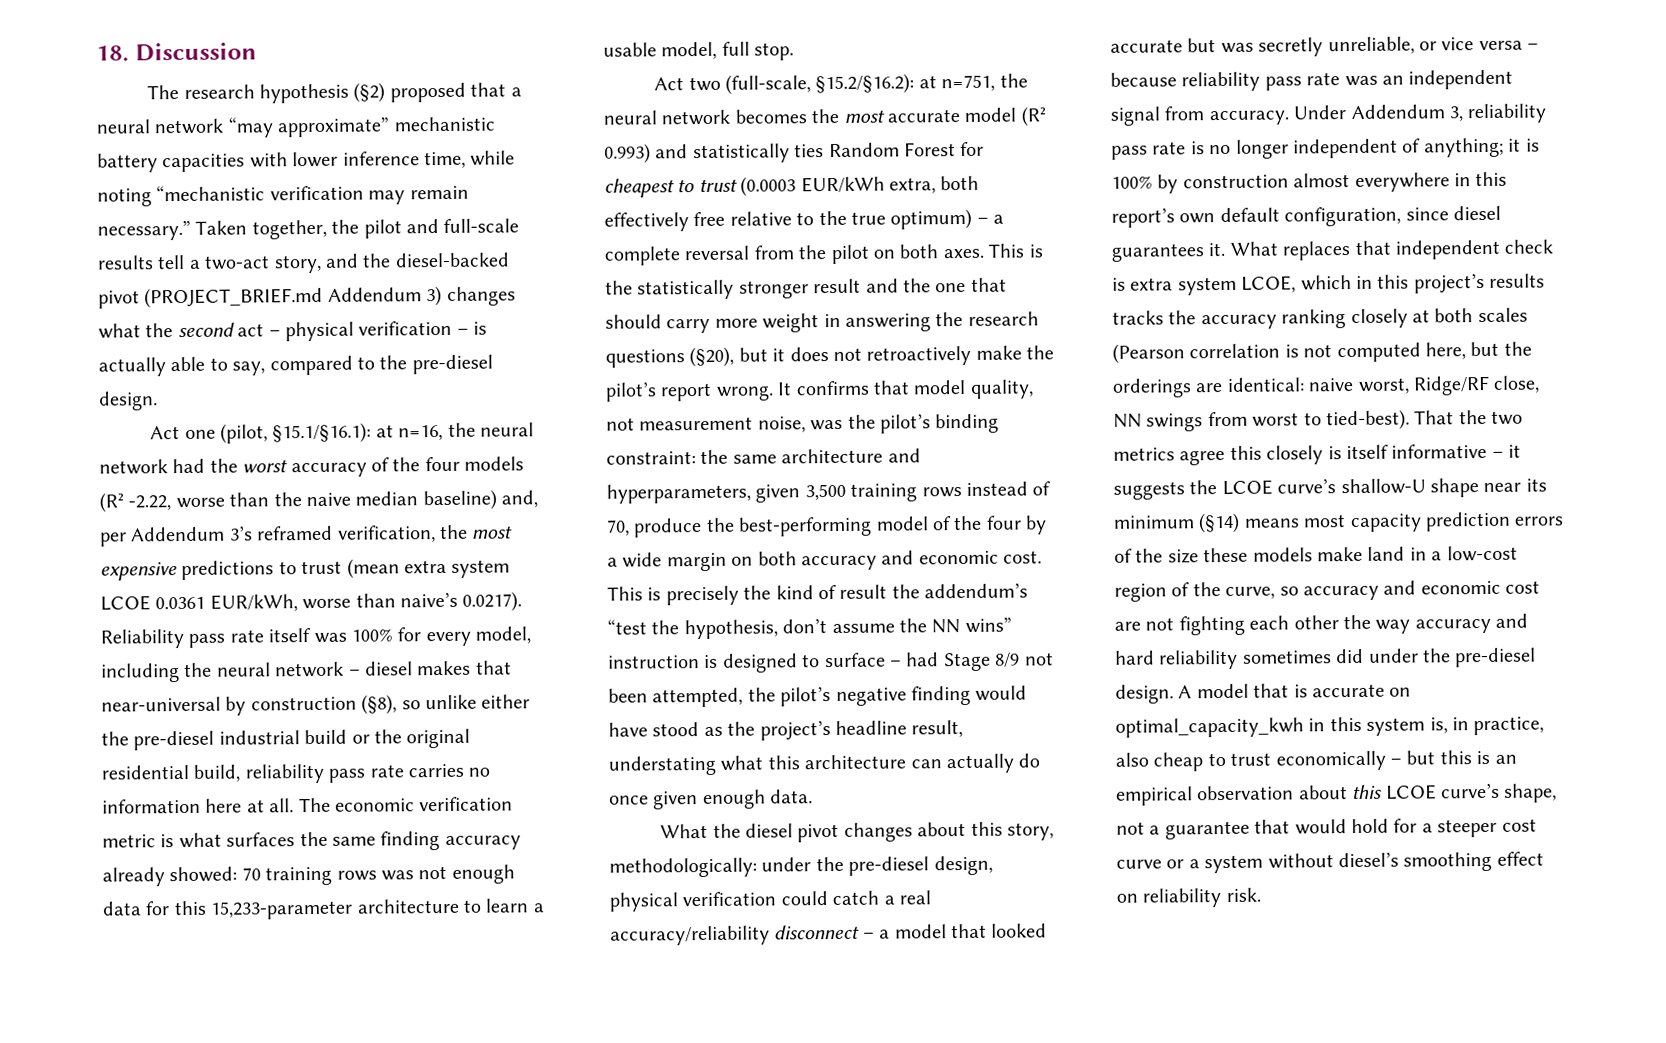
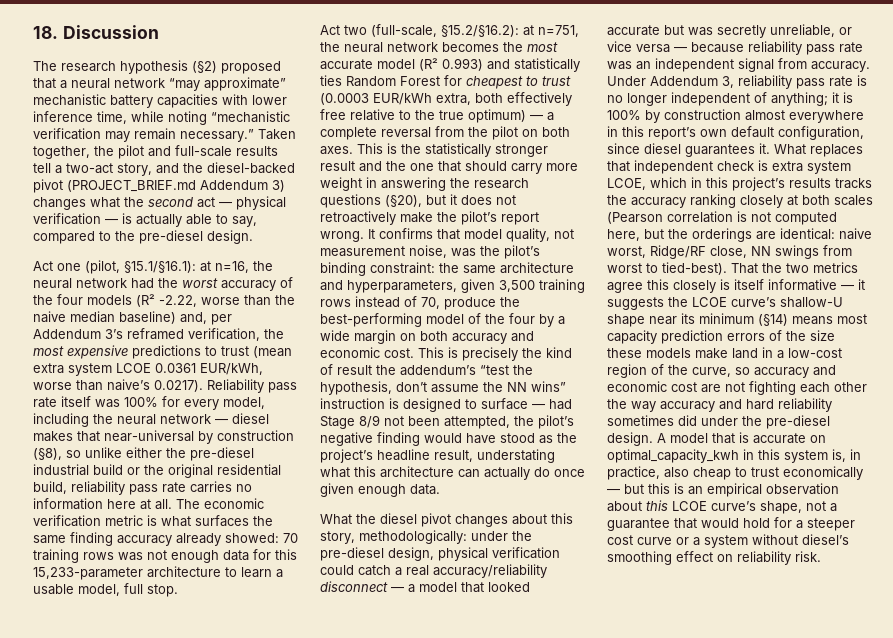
- Taken together, the pilot and full-scale results tell a two-act story, and the diesel-backed pivot (PROJECT_BRIEF.md Addendum 3) changes what the second act – physical verification – is actually able to say, compared to the pre-diesel design.
+ Taken together, the pilot and full-scale results tell a two-act story, and the diesel-backed pivot (PROJECT_BRIEF.md Addendum 3) changes what the second act — physical verification — is actually able to say, compared to the pre-diesel design.
- at n=16, the neural network had the worst accuracy of the four models (R² -2.22, worse than the naive median baseline) and, per Addendum 3’s reframed verification, the most expensive predictions to trust (mean extra system LCOE 0.0361 EUR/kWh, worse than naive’s 0.0217). Reliability pass rate itself was 100% for every model, including the neural network – diesel makes that near-universal by construction (§8), so unlike either the pre-diesel industrial build or the original residential build, reliability pass rate carries no information here at all.
+ at n=16, the neural network had the worst accuracy of the four models (R² -2.22, worse than the naive median baseline) and, per Addendum 3’s reframed verification, the most expensive predictions to trust (mean extra system LCOE 0.0361 EUR/kWh, worse than naive’s 0.0217). Reliability pass rate itself was 100% for every model, including the neural network — diesel makes that near-universal by construction (§8), so unlike either the pre-diesel industrial build or the original residential build, reliability pass rate carries no information here at all.
- Act two (full-scale, §15.2/§16.2): at n=751, the neural network becomes the most accurate model (R² 0.993) and statistically ties Random Forest for cheapest to trust (0.0003 EUR/kWh extra, both effectively free relative to the true optimum) – a complete reversal from the pilot on both axes.
+ Act two (full-scale, §15.2/§16.2): at n=751, the neural network becomes the most accurate model (R² 0.993) and statistically ties Random Forest for cheapest to trust (0.0003 EUR/kWh extra, both effectively free relative to the true optimum) — a complete reversal from the pilot on both axes.
- This is precisely the kind of result the addendum’s “test the hypothesis, don’t assume the NN wins” instruction is designed to surface – had Stage 8/9 not been attempted, the pilot’s negative finding would have stood as the project’s headline result, understating what this architecture can actually do once given enough data.
+ This is precisely the kind of result the addendum’s “test the hypothesis, don’t assume the NN wins” instruction is designed to surface — had Stage 8/9 not been attempted, the pilot’s negative finding would have stood as the project’s headline result, understating what this architecture can actually do once given enough data.
- What the diesel pivot changes about this story, methodologically: under the pre-diesel design, physical verification could catch a real accuracy/reliability disconnect – a model that looked accurate but was secretly unreliable, or vice versa – because reliability pass rate was an independent signal from accuracy.
+ What the diesel pivot changes about this story, methodologically: under the pre-diesel design, physical verification could catch a real accuracy/reliability disconnect — a model that looked accurate but was secretly unreliable, or vice versa — because reliability pass rate was an independent signal from accuracy.
- That the two metrics agree this closely is itself informative – it suggests the LCOE curve’s shallow-U shape near its minimum (§14) means most capacity prediction errors of the size these models make land in a low-cost region of the curve, so accuracy and economic cost are not fighting each other the way accuracy and hard reliability sometimes did under the pre-diesel design.
+ That the two metrics agree this closely is itself informative — it suggests the LCOE curve’s shallow-U shape near its minimum (§14) means most capacity prediction errors of the size these models make land in a low-cost region of the curve, so accuracy and economic cost are not fighting each other the way accuracy and hard reliability sometimes did under the pre-diesel design.
- A model that is accurate on optimal_capacity_kwh in this system is, in practice, also cheap to trust economically – but this is an empirical observation about this LCOE curve’s shape, not a guarantee that would hold for a steeper cost curve or a system without diesel’s smoothing effect on reliability risk.
+ A model that is accurate on optimal_capacity_kwh in this system is, in practice, also cheap to trust economically — but this is an empirical observation about this LCOE curve’s shape, not a guarantee that would hold for a steeper cost curve or a system without diesel’s smoothing effect on reliability risk.

